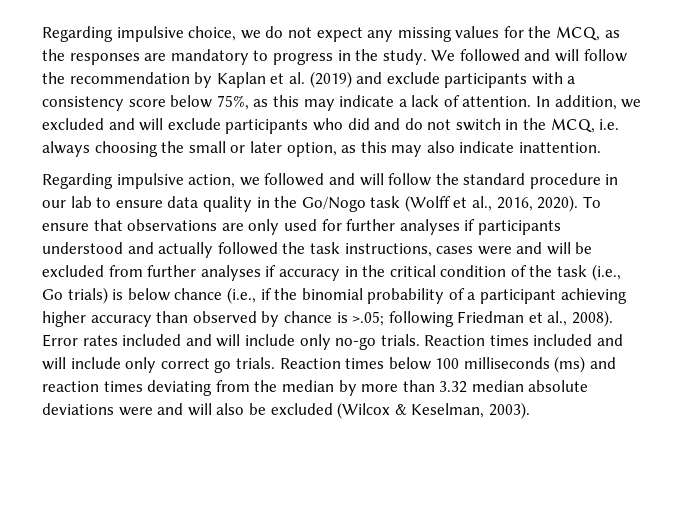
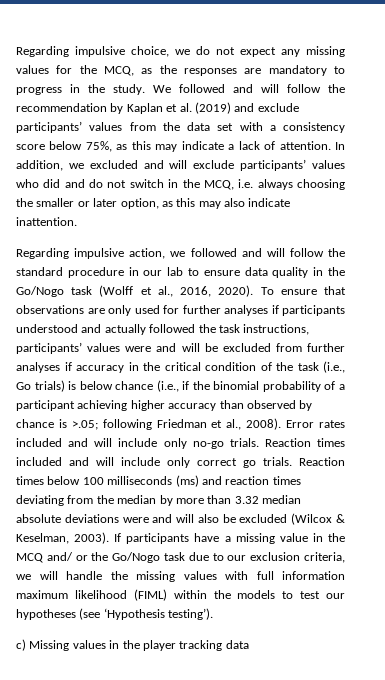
- We followed and will follow the recommendation by Kaplan et al. (2019) and exclude participants with a consistency score below 75%, as this may indicate a lack of attention.
+ We followed and will follow the recommendation by Kaplan et al. (2019) and exclude participants’ values from the data set with a consistency score below 75%, as this may indicate a lack of attention.
- In addition, we excluded and will exclude participants who did and do not switch in the MCQ, i.e. always choosing the small or later option, as this may also indicate inattention.
+ In addition, we excluded and will exclude participants’ values who did and do not switch in the MCQ, i.e. always choosing the smaller or later option, as this may also indicate inattention.
- To ensure that observations are only used for further analyses if participants understood and actually followed the task instructions, cases were and will be excluded from further analyses if accuracy in the critical condition of the task (i.e., Go trials) is below chance (i.e., if the binomial probability of a participant achieving higher accuracy than observed by chance is >.05;
+ To ensure that observations are only used for further analyses if participants understood and actually followed the task instructions, participants’ values were and will be excluded from further analyses if accuracy in the critical condition of the task (i.e., Go trials) is below chance (i.e., if the binomial probability of a participant achieving higher accuracy than observed by chance is >.05;
+ If participants have a missing value in the MCQ and/ or the Go/Nogo task due to our exclusion criteria, we will handle the missing values with full information maximum likelihood (FIML) within the models to test our hypotheses (see ‘Hypothesis testing’).
+ c) Missing values in the player tracking data

